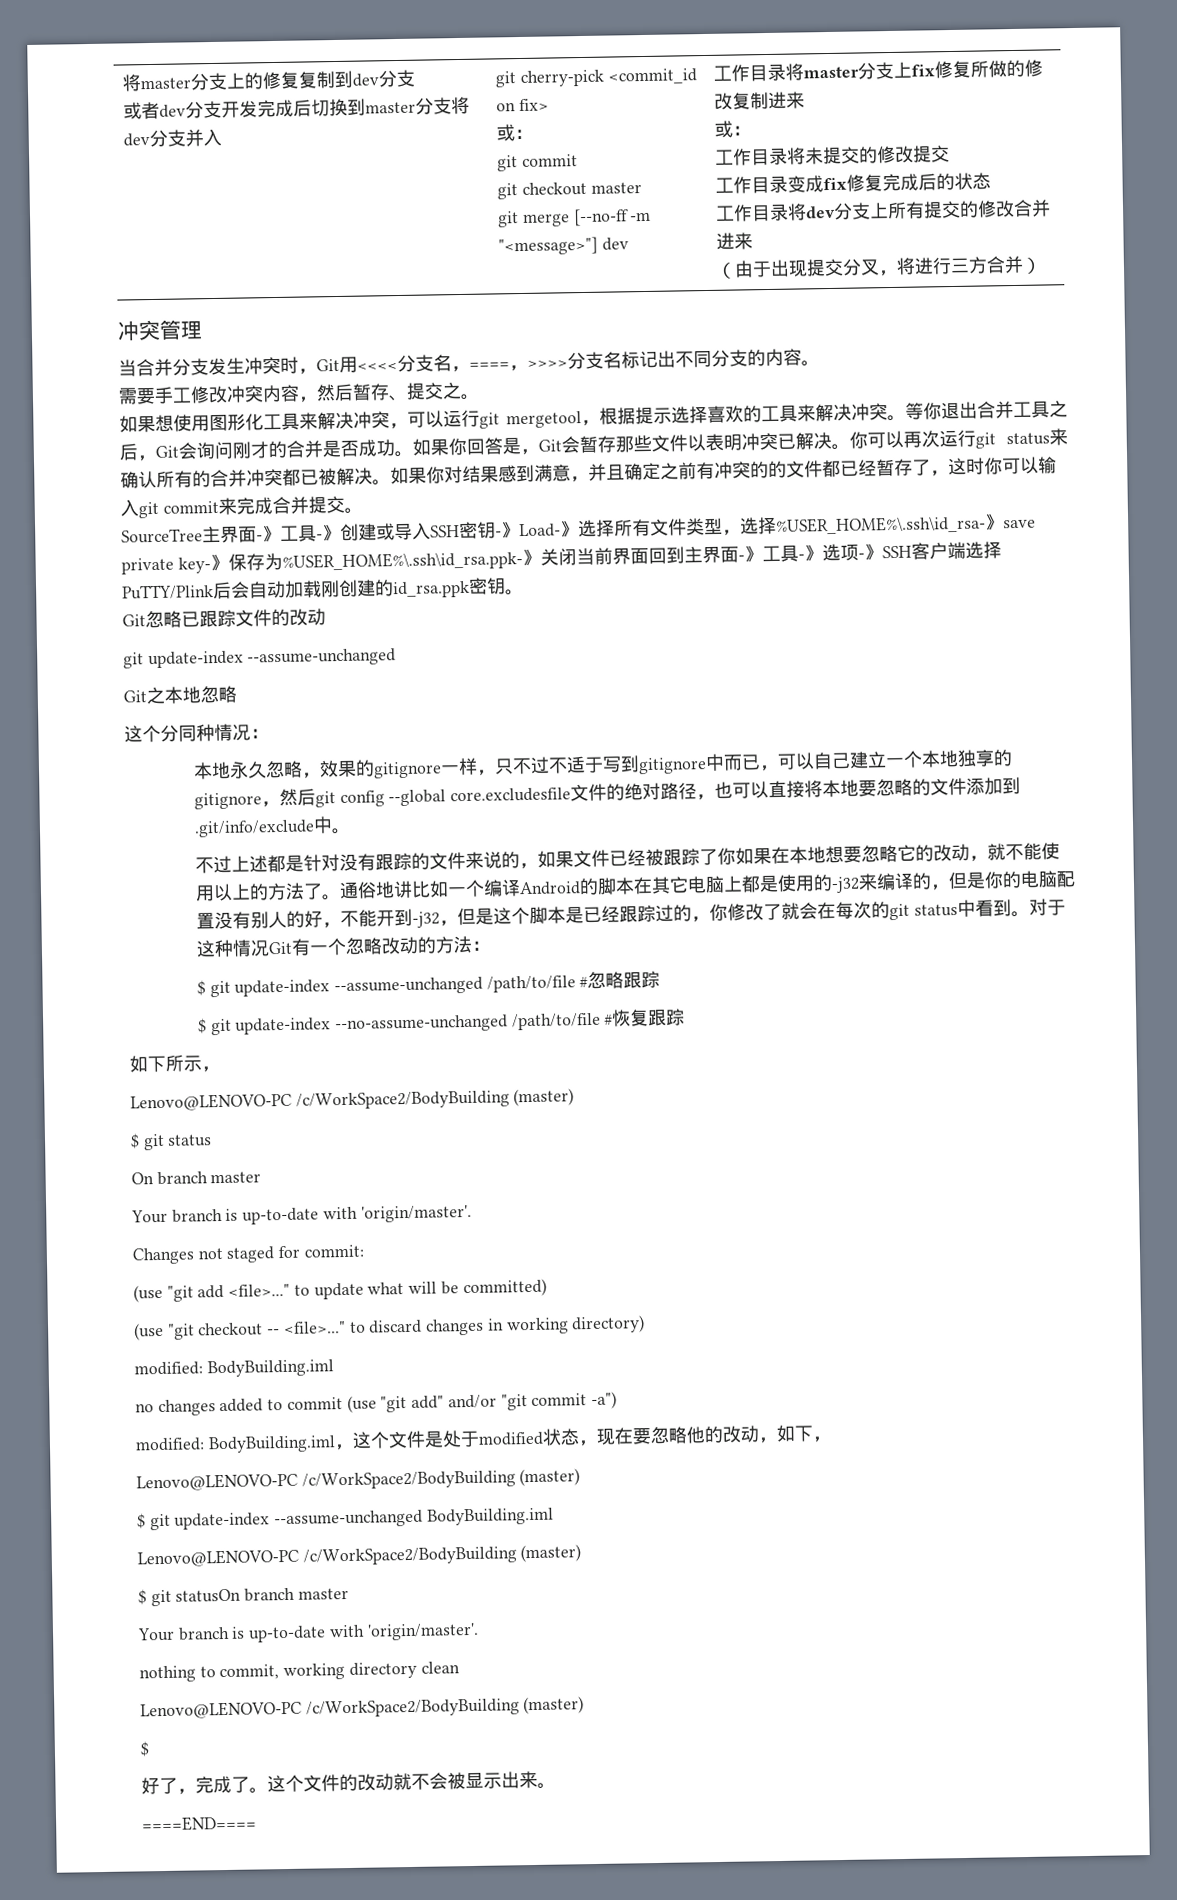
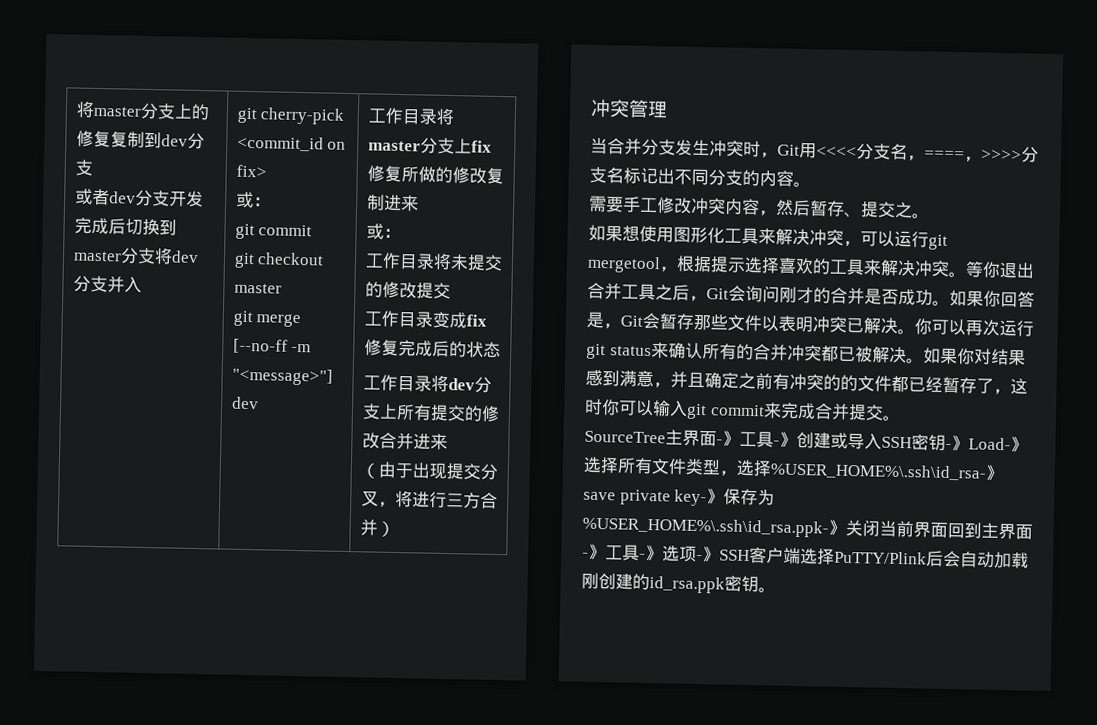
- Git忽略已跟踪文件的改动
- git update-index --assume-unchanged
- Git之本地忽略
- 这个分同种情况：
- 本地永久忽略，效果的gitignore一样，只不过不适于写到gitignore中而已，可以自己建立一个本地独享的gitignore，然后git config --global core.excludesfile文件的绝对路径，也可以直接将本地要忽略的文件添加到.git/info/exclude中。
- 不过上述都是针对没有跟踪的文件来说的，如果文件已经被跟踪了你如果在本地想要忽略它的改动，就不能使用以上的方法了。通俗地讲比如一个编译Android的脚本在其它电脑上都是使用的-j32来编译的，但是你的电脑配置没有别人的好，不能开到-j32，但是这个脚本是已经跟踪过的，你修改了就会在每次的git status中看到。对于这种情况Git有一个忽略改动的方法：
- $ git update-index --assume-unchanged /path/to/file #忽略跟踪
- $ git update-index --no-assume-unchanged /path/to/file #恢复跟踪
- 如下所示，
- Lenovo@LENOVO-PC /c/WorkSpace2/BodyBuilding (master)
- $ git status
- On branch master
- Your branch is up-to-date with 'origin/master'.
- Changes not staged for commit:
- (use "git add <file>..." to update what will be committed)
- (use "git checkout -- <file>..." to discard changes in working directory)
- modified: BodyBuilding.iml
- no changes added to commit (use "git add" and/or "git commit -a")
- modified: BodyBuilding.iml，这个文件是处于modified状态，现在要忽略他的改动，如下，
- Lenovo@LENOVO-PC /c/WorkSpace2/BodyBuilding (master)
- $ git update-index --assume-unchanged BodyBuilding.iml
- Lenovo@LENOVO-PC /c/WorkSpace2/BodyBuilding (master)
- $ git statusOn branch master
- Your branch is up-to-date with 'origin/master'.
- nothing to commit, working directory clean
- Lenovo@LENOVO-PC /c/WorkSpace2/BodyBuilding (master)
- $
- 好了，完成了。这个文件的改动就不会被显示出来。
- ====END====

